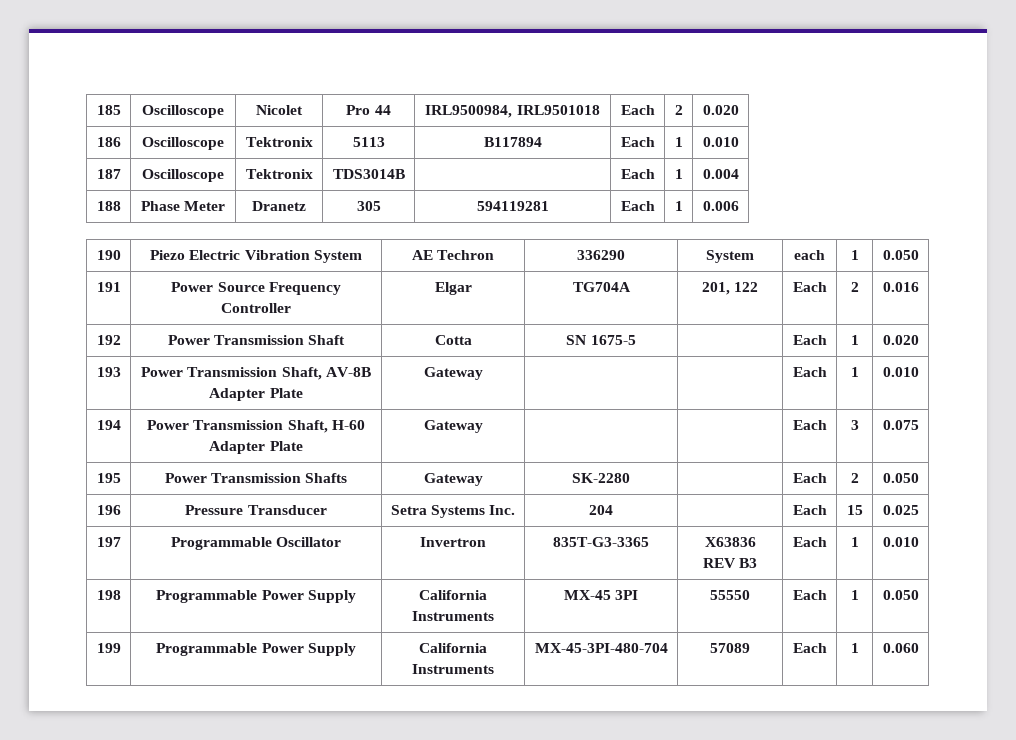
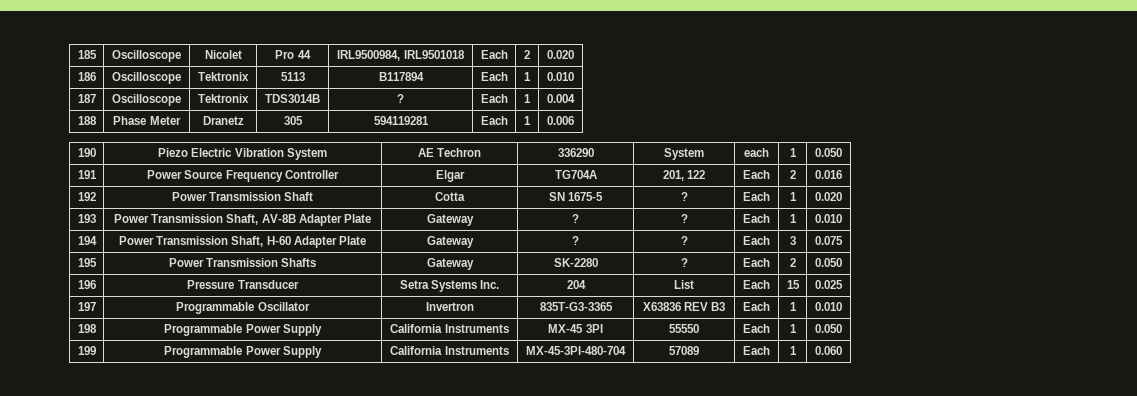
- 187 | Oscilloscope | Tektronix | TDS3014B | | Each | 1 | 0.004
+ 187 | Oscilloscope | Tektronix | TDS3014B | ? | Each | 1 | 0.004
- 192 | Power Transmission Shaft | Cotta | SN 1675-5 | | Each | 1 | 0.020
+ 192 | Power Transmission Shaft | Cotta | SN 1675-5 | ? | Each | 1 | 0.020
- 193 | Power Transmission Shaft, AV-8B Adapter Plate | Gateway | | | Each | 1 | 0.010
+ 193 | Power Transmission Shaft, AV-8B Adapter Plate | Gateway | ? | ? | Each | 1 | 0.010
- 194 | Power Transmission Shaft, H-60 Adapter Plate | Gateway | | | Each | 3 | 0.075
+ 194 | Power Transmission Shaft, H-60 Adapter Plate | Gateway | ? | ? | Each | 3 | 0.075
- 195 | Power Transmission Shafts | Gateway | SK-2280 | | Each | 2 | 0.050
+ 195 | Power Transmission Shafts | Gateway | SK-2280 | ? | Each | 2 | 0.050
- 196 | Pressure Transducer | Setra Systems Inc. | 204 | | Each | 15 | 0.025
+ 196 | Pressure Transducer | Setra Systems Inc. | 204 | List | Each | 15 | 0.025

